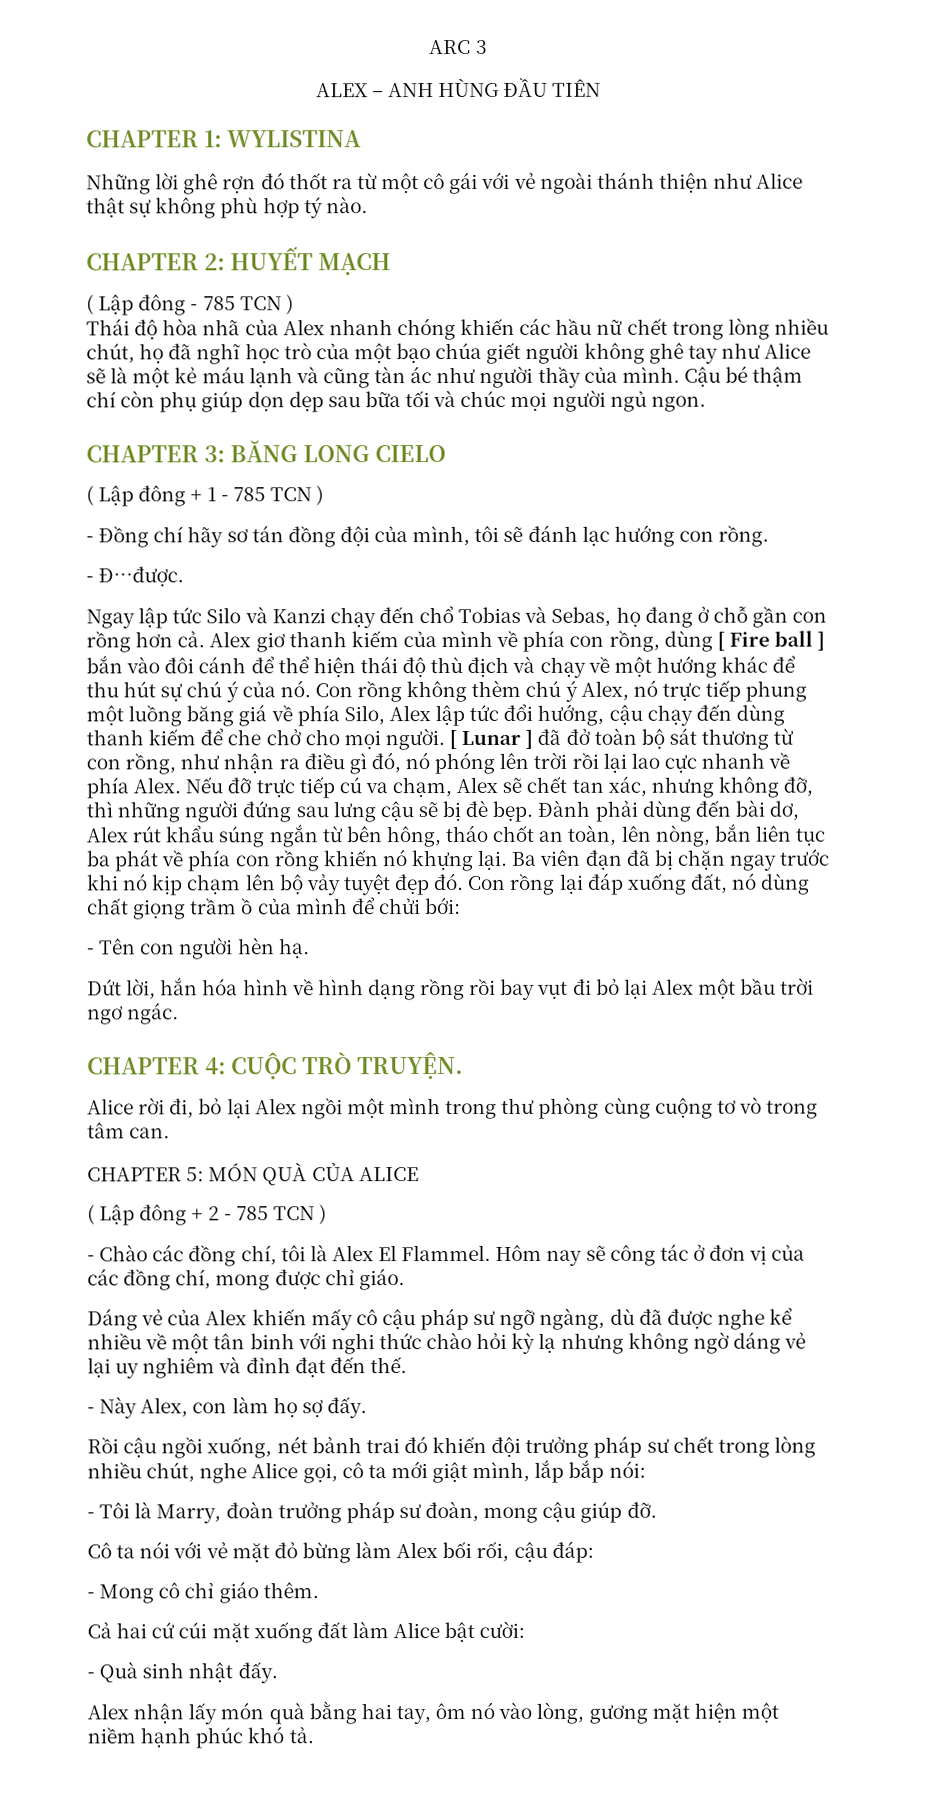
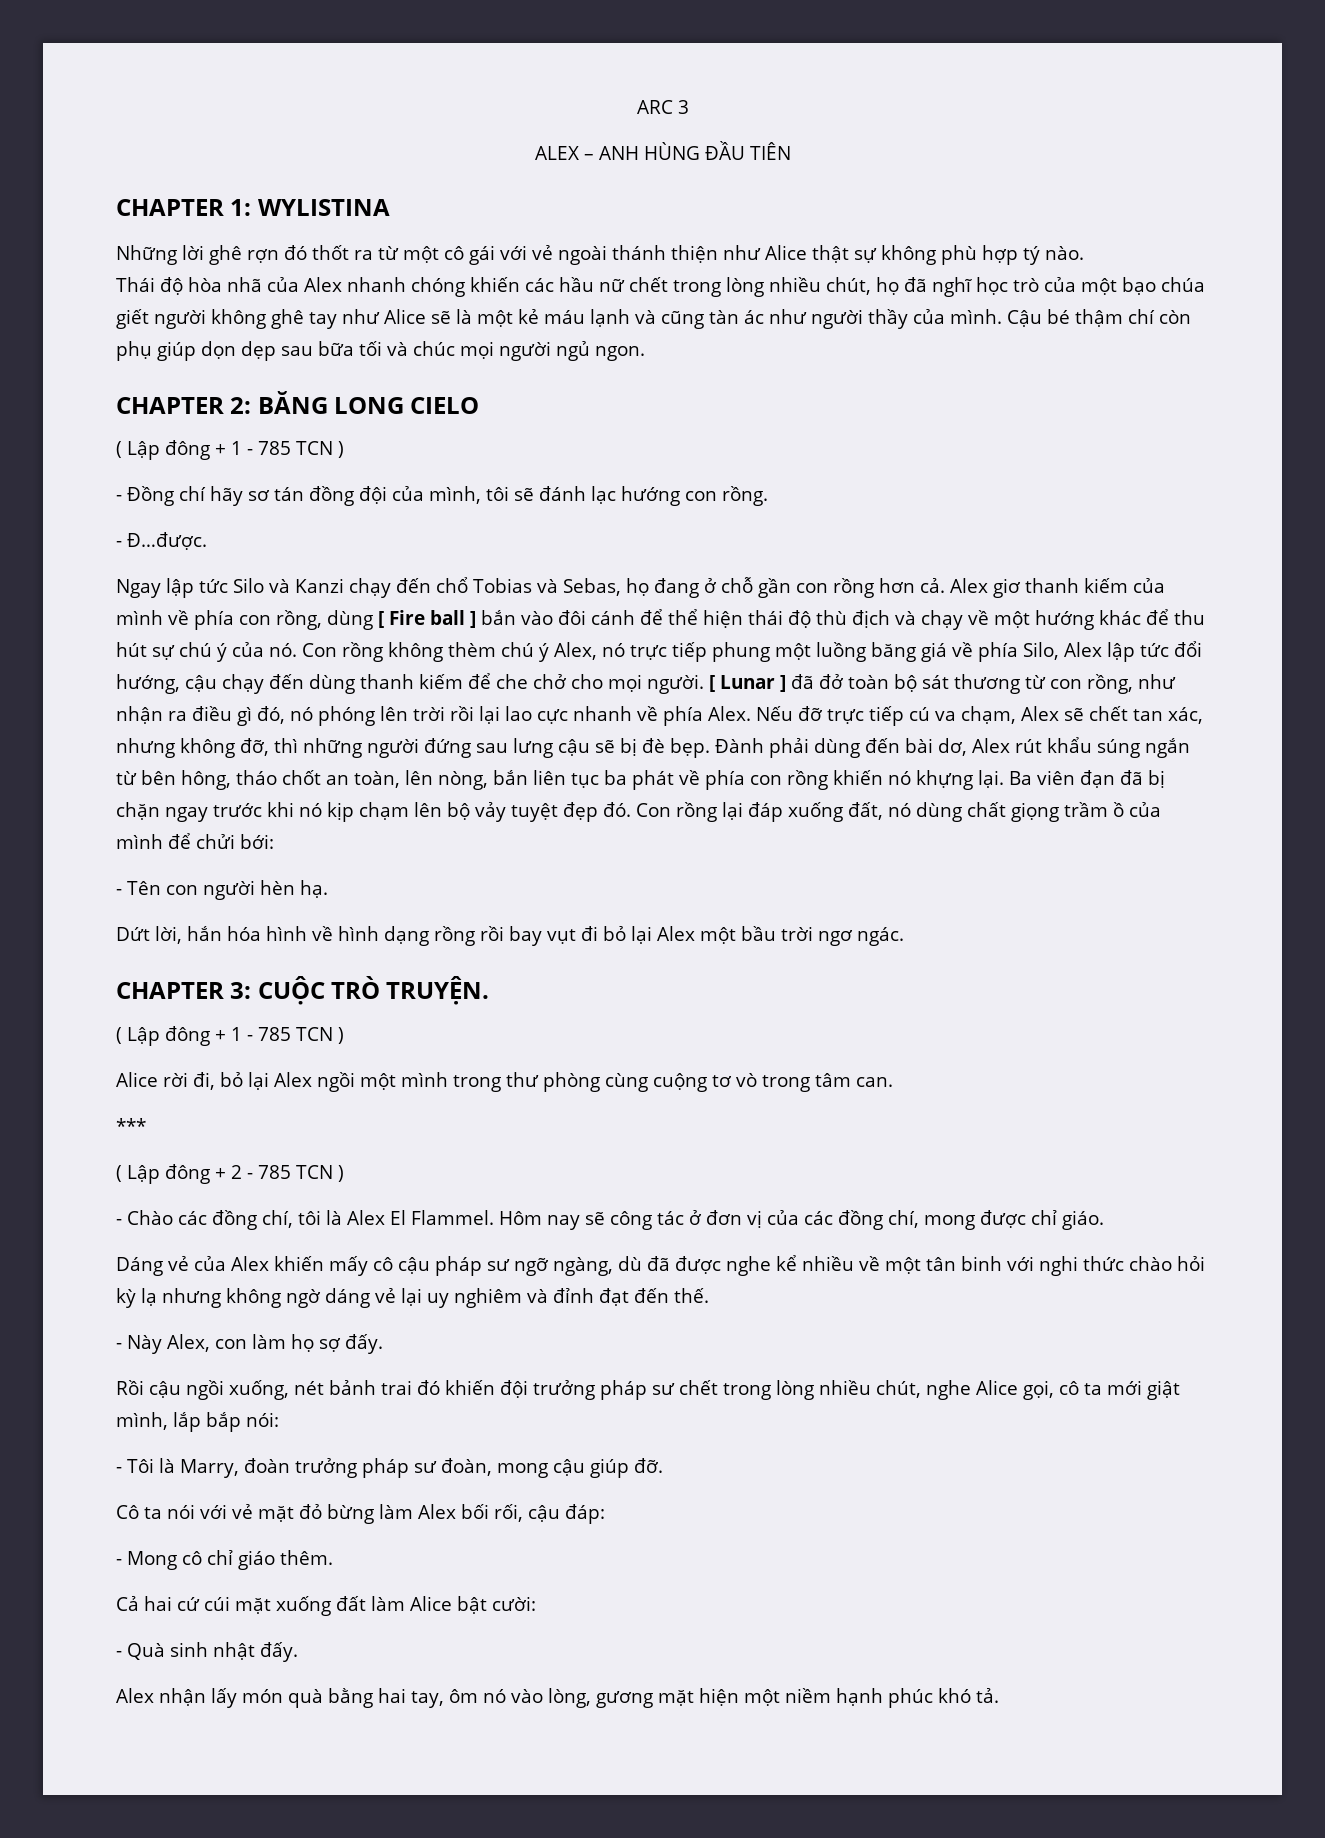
- CHAPTER 2: HUYẾT MẠCH
- ( Lập đông - 785 TCN )
- CHAPTER 3: BĂNG LONG CIELO
+ CHAPTER 2: BĂNG LONG CIELO
- CHAPTER 4: CUỘC TRÒ TRUYỆN.
+ CHAPTER 3: CUỘC TRÒ TRUYỆN.
+ ( Lập đông + 1 - 785 TCN )
- CHAPTER 5: MÓN QUÀ CỦA ALICE
+ ***

